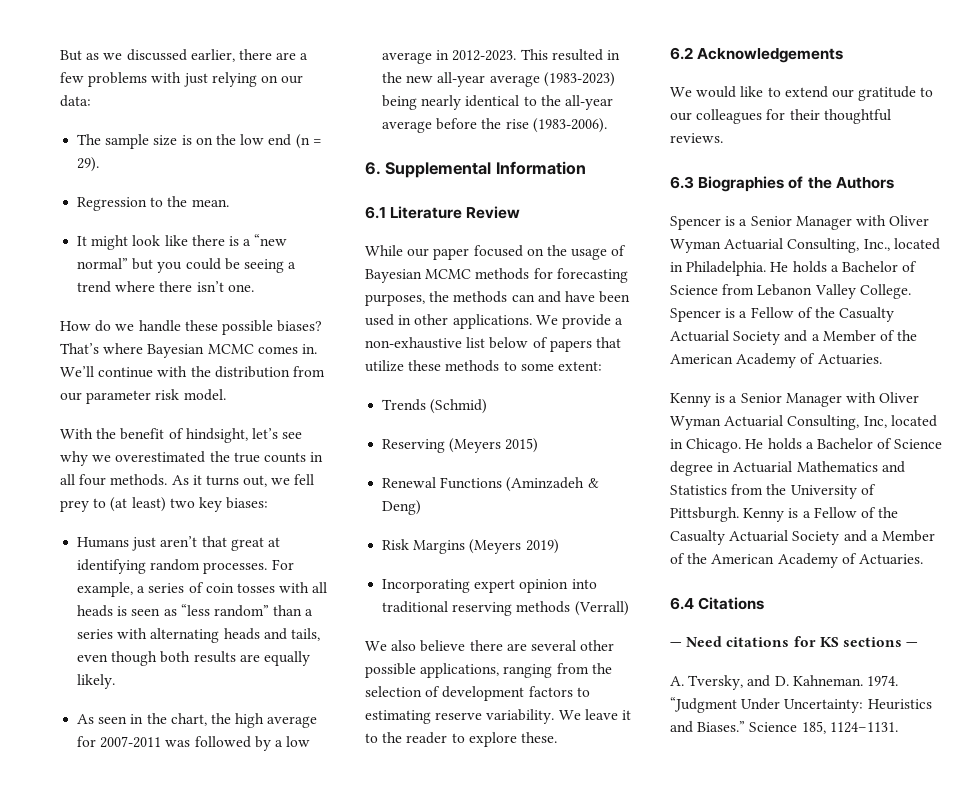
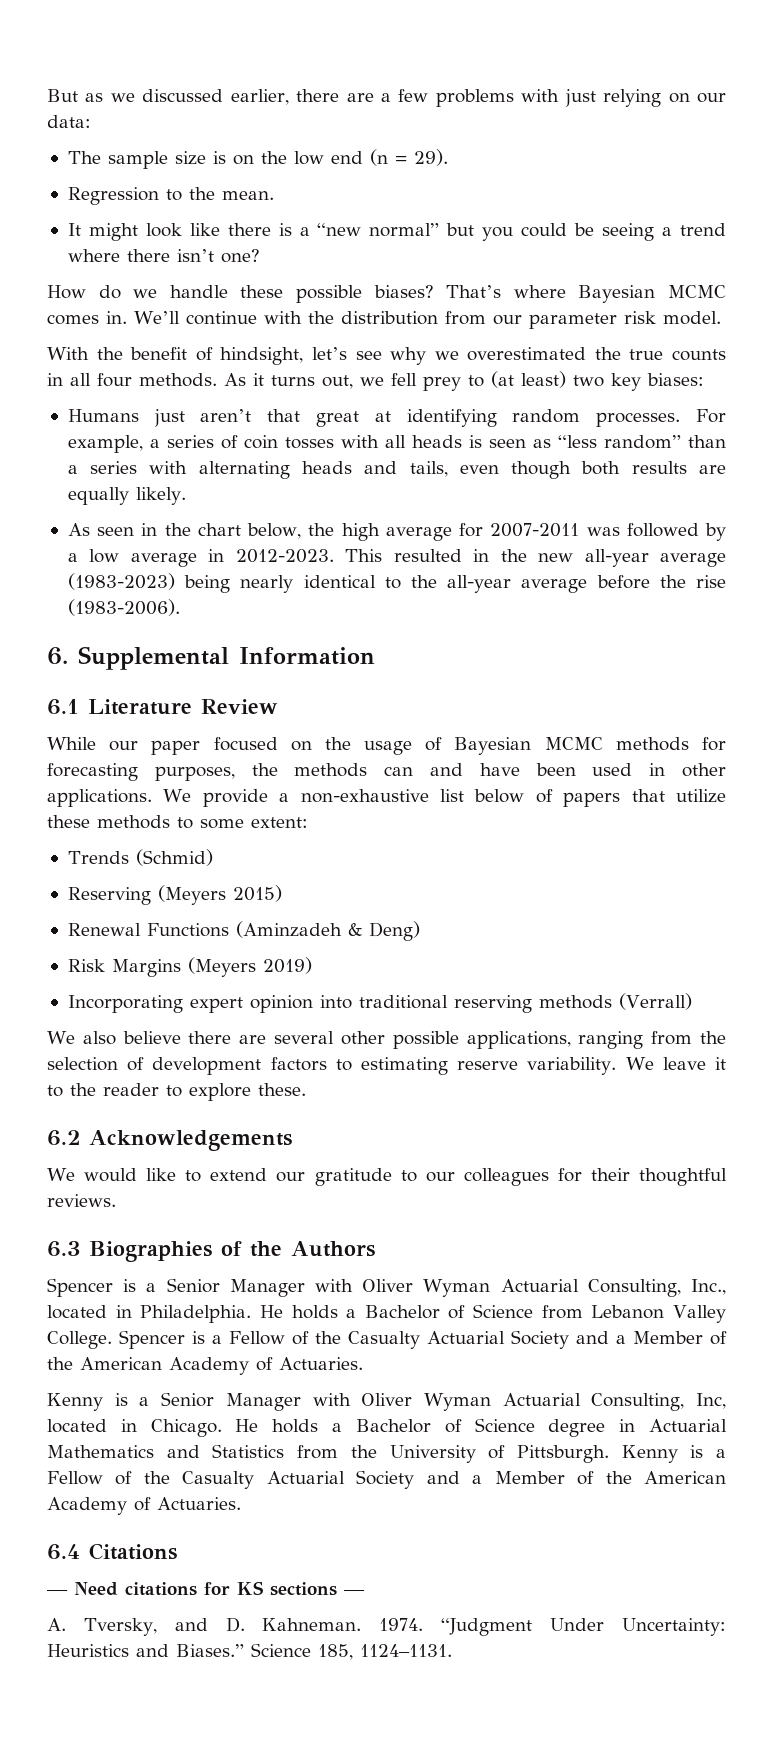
- It might look like there is a “new normal” but you could be seeing a trend where there isn’t one.
+ It might look like there is a “new normal” but you could be seeing a trend where there isn’t one?
- As seen in the chart, the high average for 2007-2011 was followed by a low average in 2012-2023.
+ As seen in the chart below, the high average for 2007-2011 was followed by a low average in 2012-2023.

